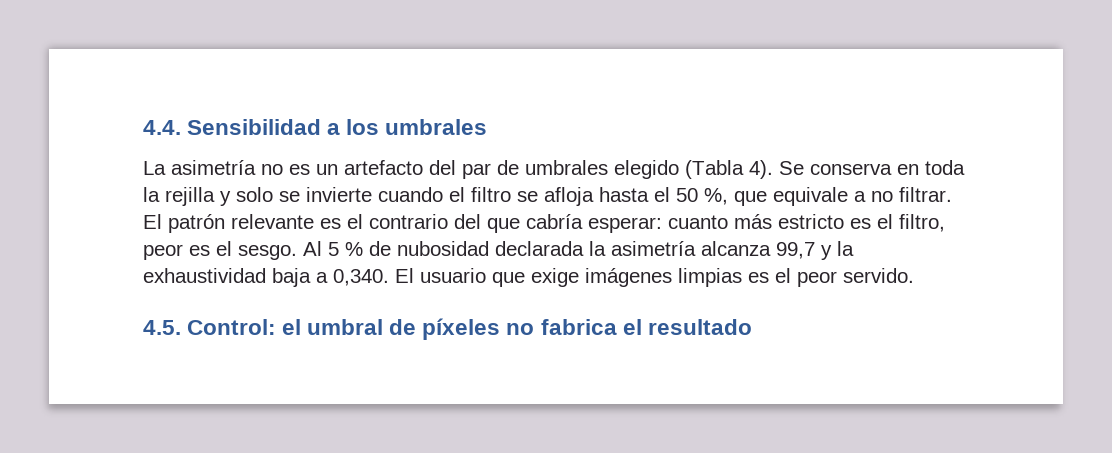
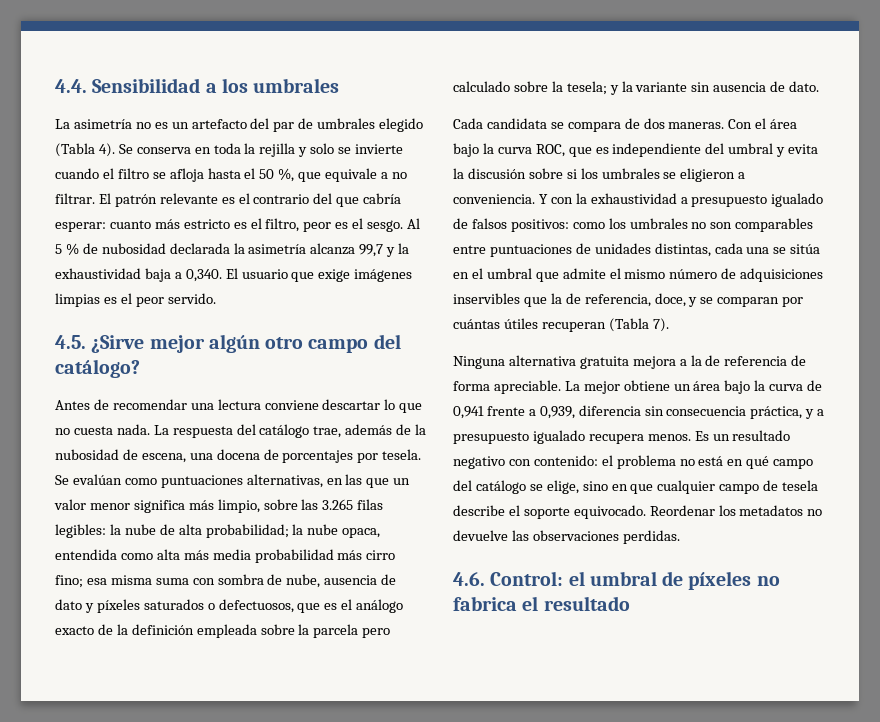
- 4.5. Control: el umbral de píxeles no fabrica el resultado
+ 4.5. ¿Sirve mejor algún otro campo del catálogo?
+ Antes de recomendar una lectura conviene descartar lo que no cuesta nada. La respuesta del catálogo trae, además de la nubosidad de escena, una docena de porcentajes por tesela. Se evalúan como puntuaciones alternativas, en las que un valor menor significa más limpio, sobre las 3.265 filas legibles: la nube de alta probabilidad; la nube opaca, entendida como alta más media probabilidad más cirro fino; esa misma suma con sombra de nube, ausencia de dato y píxeles saturados o defectuosos, que es el análogo exacto de la definición empleada sobre la parcela pero calculado sobre la tesela; y la variante sin ausencia de dato.
+ Cada candidata se compara de dos maneras. Con el área bajo la curva ROC, que es independiente del umbral y evita la discusión sobre si los umbrales se eligieron a conveniencia. Y con la exhaustividad a presupuesto igualado de falsos positivos: como los umbrales no son comparables entre puntuaciones de unidades distintas, cada una se sitúa en el umbral que admite el mismo número de adquisiciones inservibles que la de referencia, doce, y se comparan por cuántas útiles recuperan (Tabla 7).
+ Ninguna alternativa gratuita mejora a la de referencia de forma apreciable. La mejor obtiene un área bajo la curva de 0,941 frente a 0,939, diferencia sin consecuencia práctica, y a presupuesto igualado recupera menos. Es un resultado negativo con contenido: el problema no está en qué campo del catálogo se elige, sino en que cualquier campo de tesela describe el soporte equivocado. Reordenar los metadatos no devuelve las observaciones perdidas.
+ 4.6. Control: el umbral de píxeles no fabrica el resultado

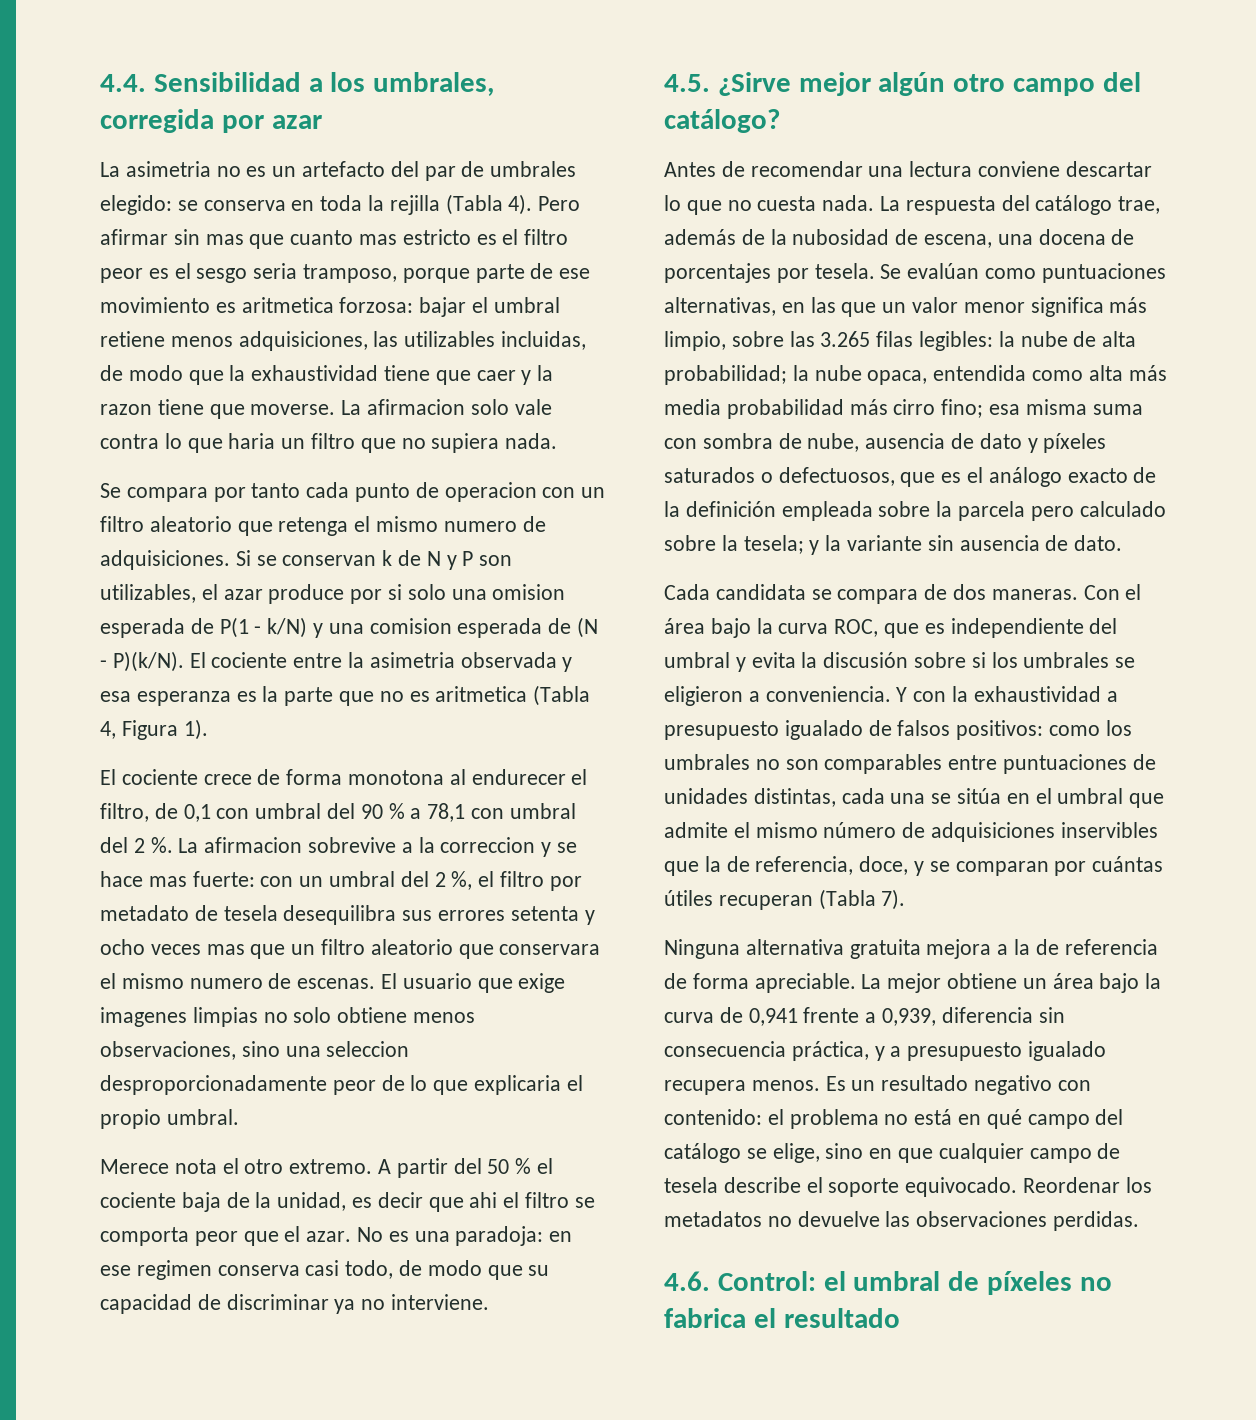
- 4.4. Sensibilidad a los umbrales
- La asimetría no es un artefacto del par de umbrales elegido (Tabla 4). Se conserva en toda la rejilla y solo se invierte cuando el filtro se afloja hasta el 50 %, que equivale a no filtrar. El patrón relevante es el contrario del que cabría esperar: cuanto más estricto es el filtro, peor es el sesgo. Al 5 % de nubosidad declarada la asimetría alcanza 99,7 y la exhaustividad baja a 0,340. El usuario que exige imágenes limpias es el peor servido.
+ 4.4. Sensibilidad a los umbrales, corregida por azar
+ La asimetria no es un artefacto del par de umbrales elegido: se conserva en toda la rejilla (Tabla 4). Pero afirmar sin mas que cuanto mas estricto es el filtro peor es el sesgo seria tramposo, porque parte de ese movimiento es aritmetica forzosa: bajar el umbral retiene menos adquisiciones, las utilizables incluidas, de modo que la exhaustividad tiene que caer y la razon tiene que moverse. La afirmacion solo vale contra lo que haria un filtro que no supiera nada.
+ Se compara por tanto cada punto de operacion con un filtro aleatorio que retenga el mismo numero de adquisiciones. Si se conservan k de N y P son utilizables, el azar produce por si solo una omision esperada de P(1 - k/N) y una comision esperada de (N - P)(k/N). El cociente entre la asimetria observada y esa esperanza es la parte que no es aritmetica (Tabla 4, Figura 1).
+ El cociente crece de forma monotona al endurecer el filtro, de 0,1 con umbral del 90 % a 78,1 con umbral del 2 %. La afirmacion sobrevive a la correccion y se hace mas fuerte: con un umbral del 2 %, el filtro por metadato de tesela desequilibra sus errores setenta y ocho veces mas que un filtro aleatorio que conservara el mismo numero de escenas. El usuario que exige imagenes limpias no solo obtiene menos observaciones, sino una seleccion desproporcionadamente peor de lo que explicaria el propio umbral.
+ Merece nota el otro extremo. A partir del 50 % el cociente baja de la unidad, es decir que ahi el filtro se comporta peor que el azar. No es una paradoja: en ese regimen conserva casi todo, de modo que su capacidad de discriminar ya no interviene.

